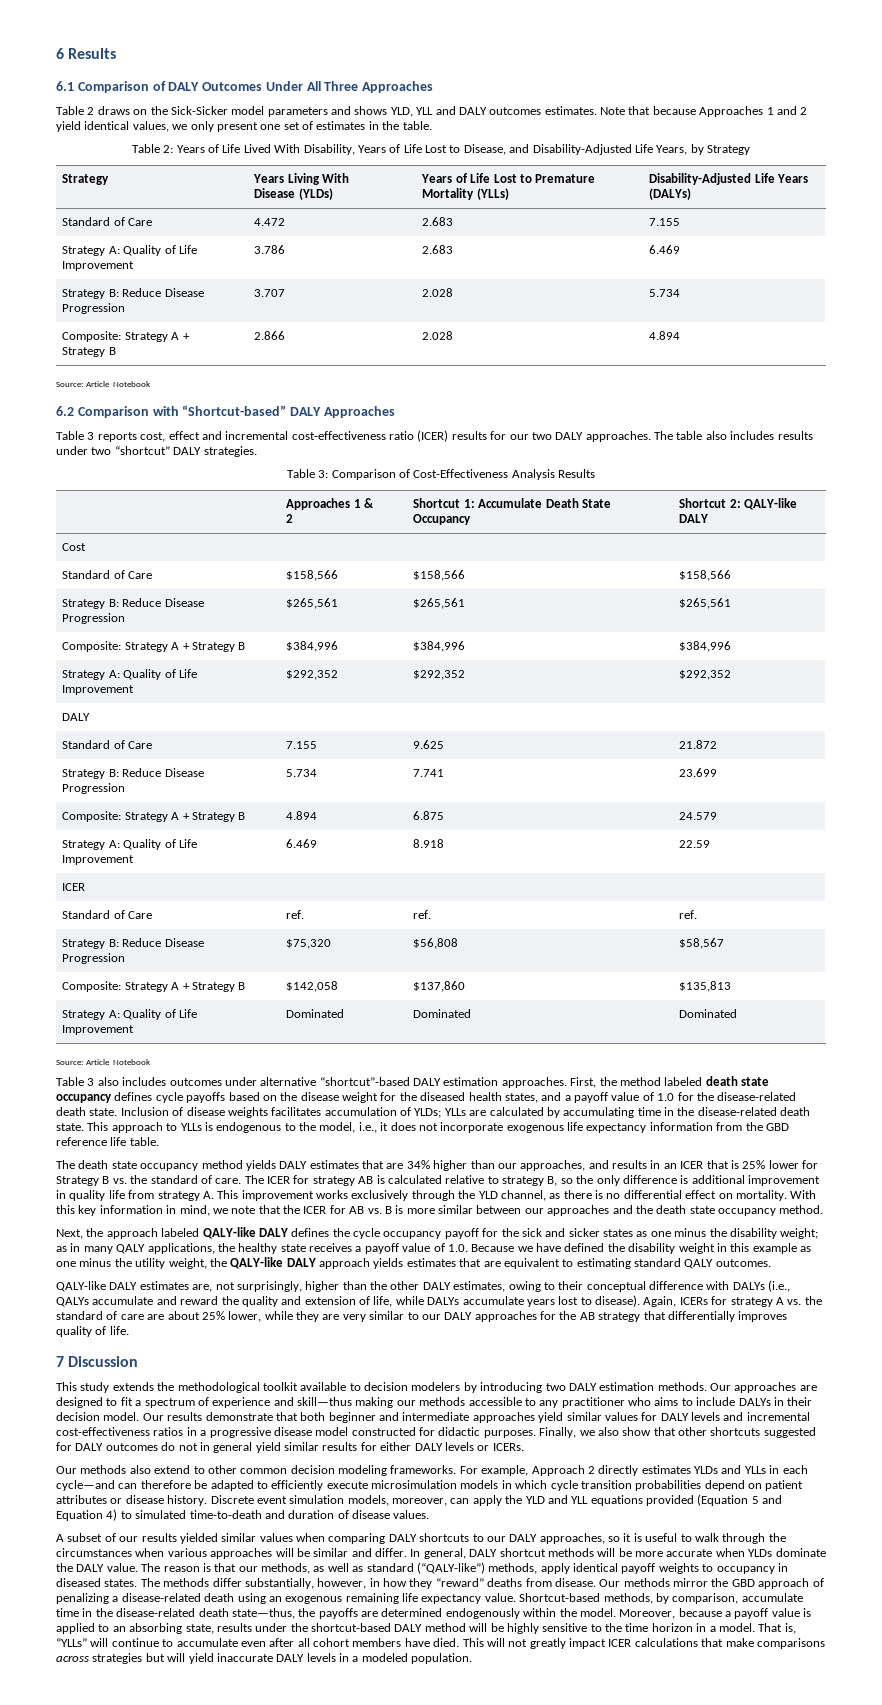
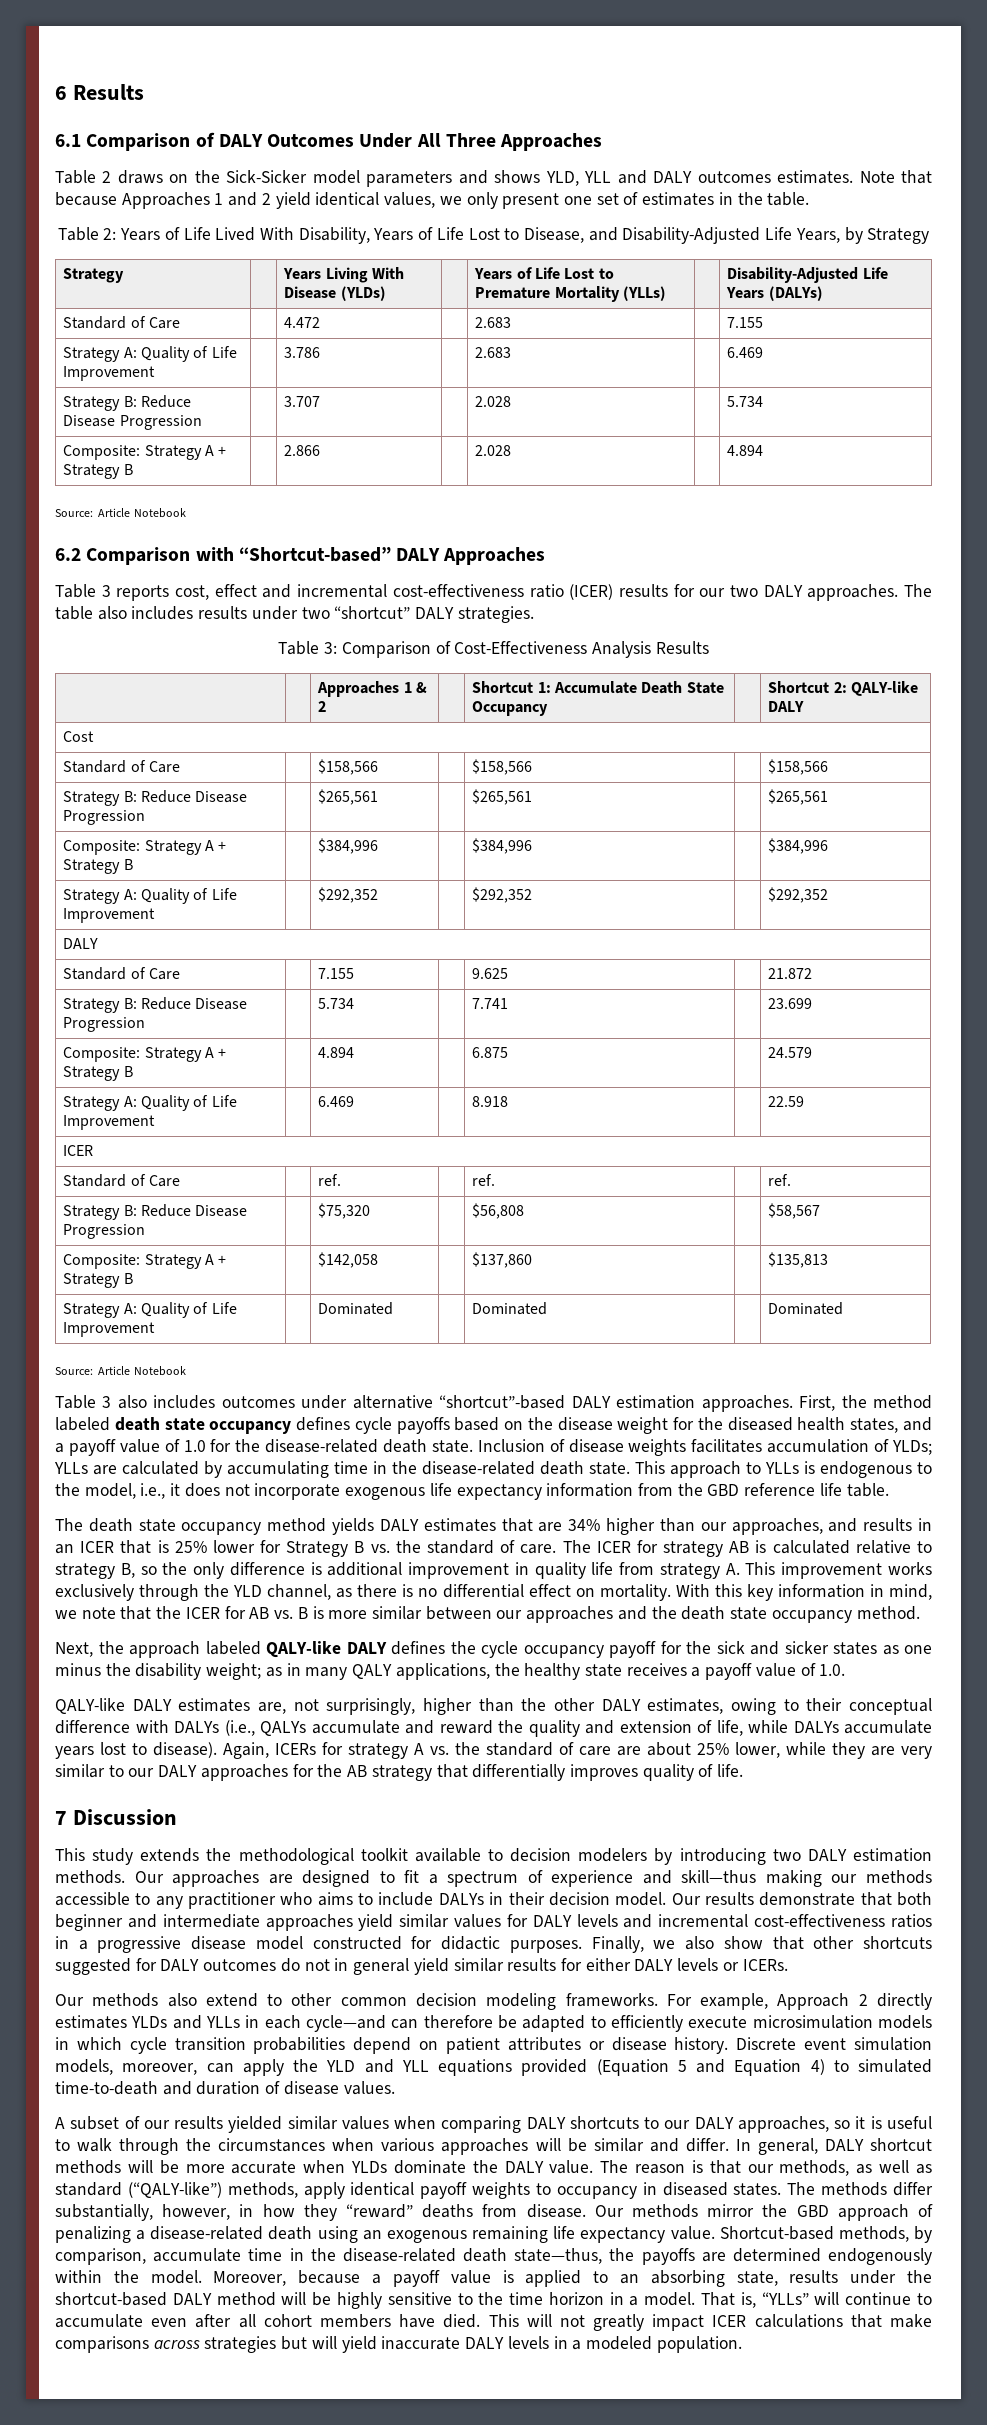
- Next, the approach labeled QALY-like DALY defines the cycle occupancy payoff for the sick and sicker states as one minus the disability weight; as in many QALY applications, the healthy state receives a payoff value of 1.0. Because we have defined the disability weight in this example as one minus the utility weight, the QALY-like DALY approach yields estimates that are equivalent to estimating standard QALY outcomes.
+ Next, the approach labeled QALY-like DALY defines the cycle occupancy payoff for the sick and sicker states as one minus the disability weight; as in many QALY applications, the healthy state receives a payoff value of 1.0.

